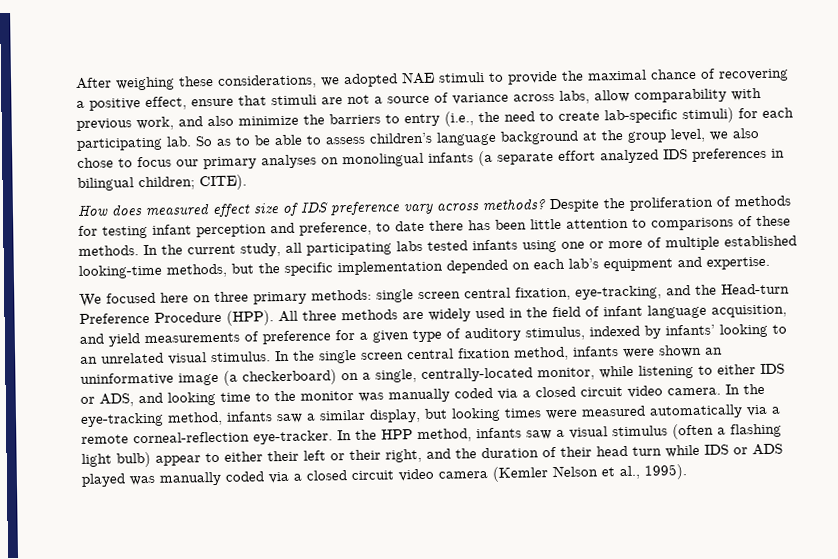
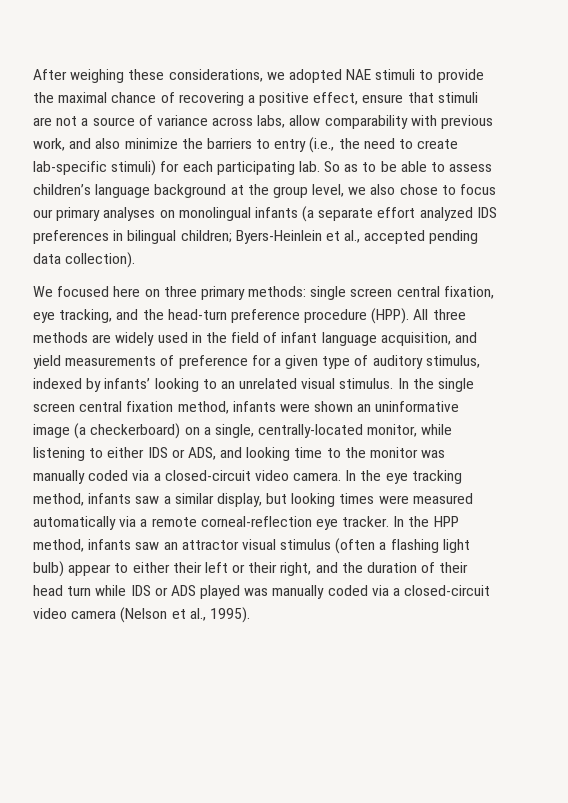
- So as to be able to assess children’s language background at the group level, we also chose to focus our primary analyses on monolingual infants (a separate effort analyzed IDS preferences in bilingual children; CITE).
- How does measured effect size of IDS preference vary across methods? Despite the proliferation of methods for testing infant perception and preference, to date there has been little attention to comparisons of these methods. In the current study, all participating labs tested infants using one or more of multiple established looking-time methods, but the specific implementation depended on each lab’s equipment and expertise.
+ So as to be able to assess children’s language background at the group level, we also chose to focus our primary analyses on monolingual infants (a separate effort analyzed IDS preferences in bilingual children; Byers-Heinlein et al., accepted pending data collection).
- We focused here on three primary methods: single screen central fixation, eye-tracking, and the Head-turn Preference Procedure (HPP).
+ We focused here on three primary methods: single screen central fixation, eye tracking, and the head-turn preference procedure (HPP).
- In the single screen central fixation method, infants were shown an uninformative image (a checkerboard) on a single, centrally-located monitor, while listening to either IDS or ADS, and looking time to the monitor was manually coded via a closed circuit video camera.
+ In the single screen central fixation method, infants were shown an uninformative image (a checkerboard) on a single, centrally-located monitor, while listening to either IDS or ADS, and looking time to the monitor was manually coded via a closed-circuit video camera.
- In the eye-tracking method, infants saw a similar display, but looking times were measured automatically via a remote corneal-reflection eye-tracker.
+ In the eye tracking method, infants saw a similar display, but looking times were measured automatically via a remote corneal-reflection eye tracker.
- In the HPP method, infants saw a visual stimulus (often a flashing light bulb) appear to either their left or their right, and the duration of their head turn while IDS or ADS played was manually coded via a closed circuit video camera (Kemler Nelson et al., 1995).
+ In the HPP method, infants saw an attractor visual stimulus (often a flashing light bulb) appear to either their left or their right, and the duration of their head turn while IDS or ADS played was manually coded via a closed-circuit video camera (Nelson et al., 1995).

